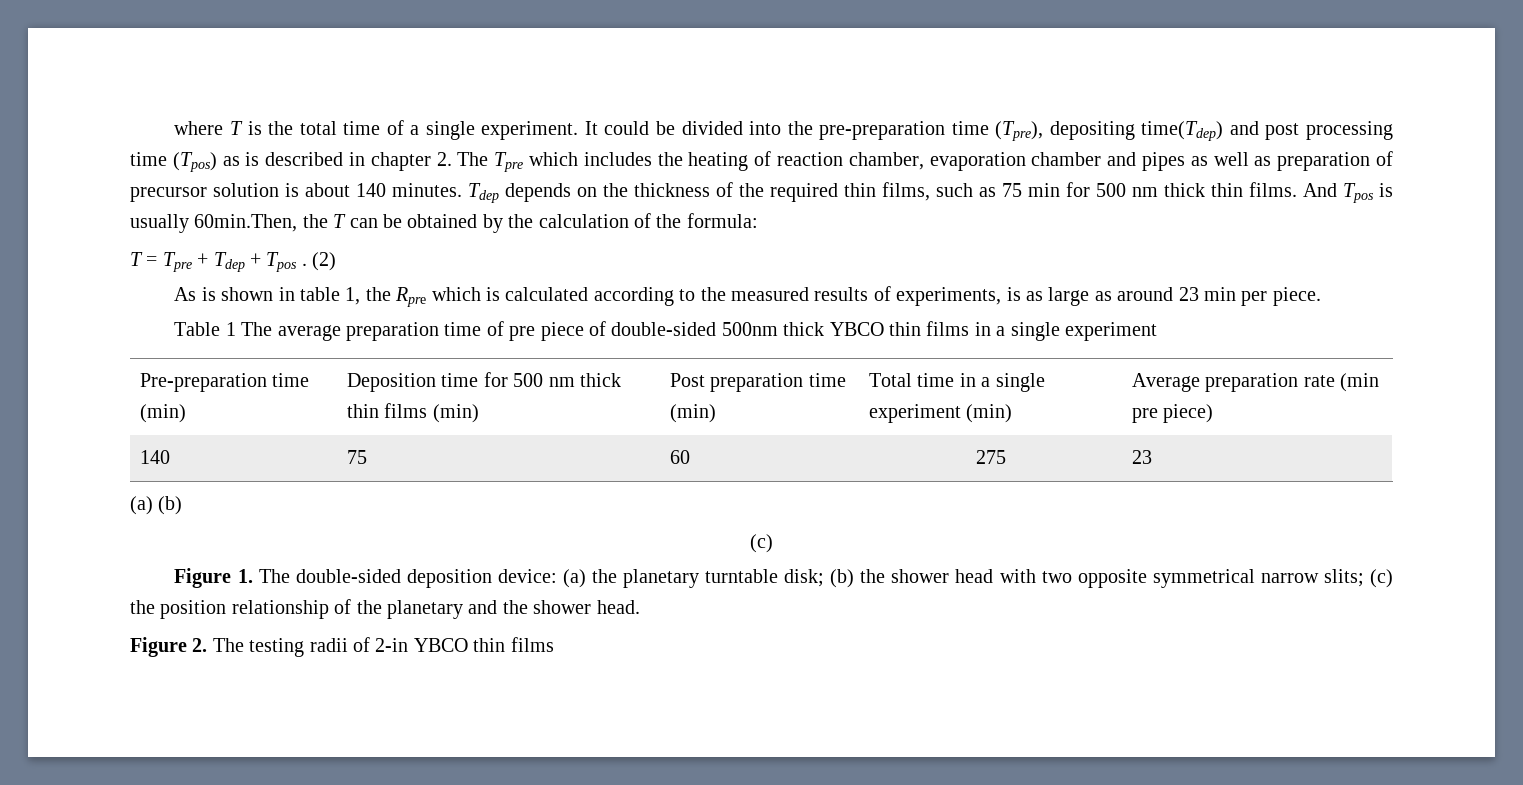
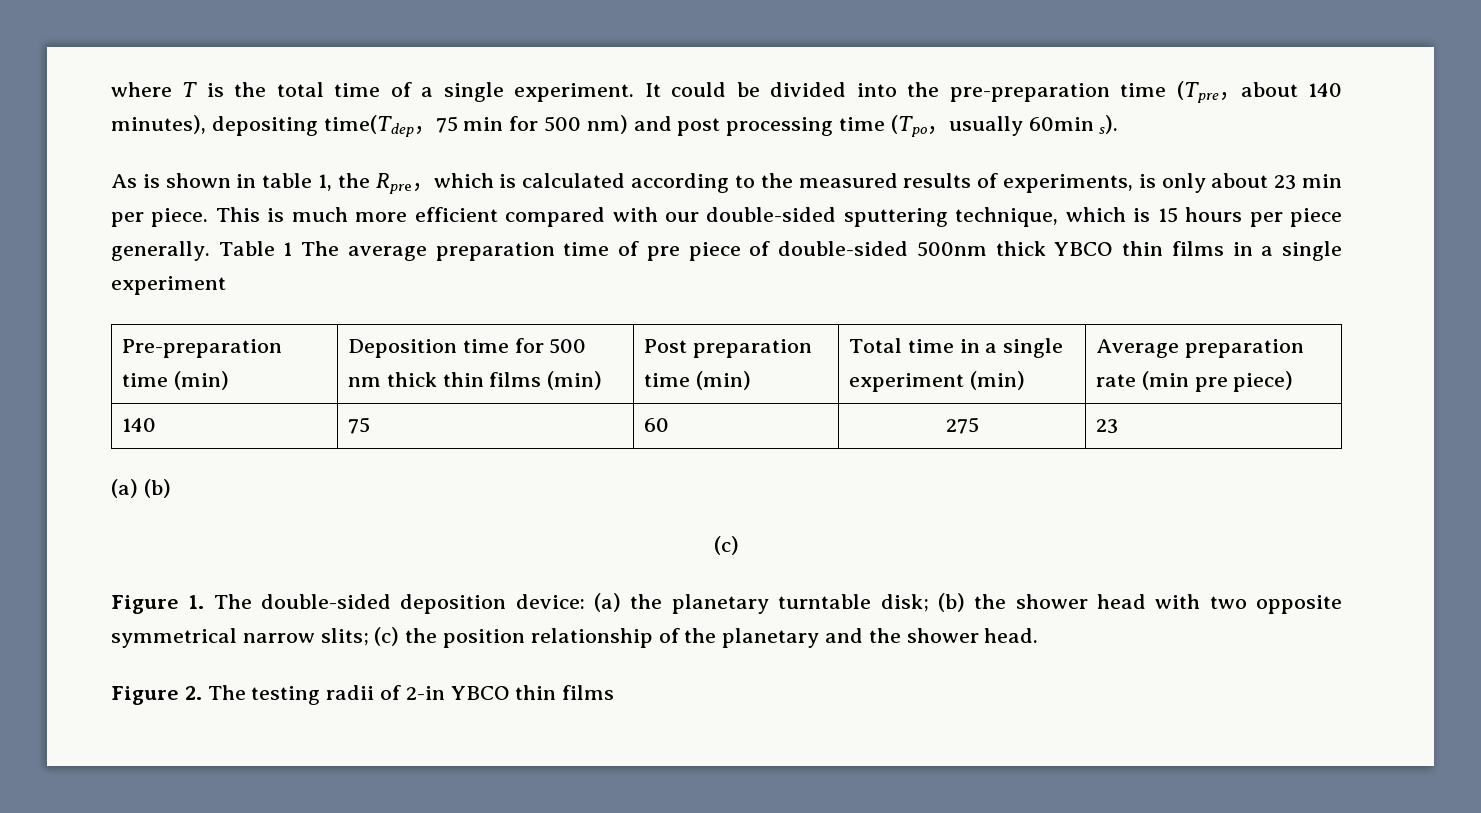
- It could be divided into the pre-preparation time (Tpre), depositing time(Tdep) and post processing time (Tpos) as is described in chapter 2. The Tpre which includes the heating of reaction chamber, evaporation chamber and pipes as well as preparation of precursor solution is about 140 minutes. Tdep depends on the thickness of the required thin films, such as 75 min for 500 nm thick thin films. And Tpos is usually 60min.Then, the T can be obtained by the calculation of the formula:
- T = Tpre + Tdep + Tpos . (2)
+ It could be divided into the pre-preparation time (Tpre，about 140 minutes), depositing time(Tdep，75 min for 500 nm) and post processing time (Tpo，usually 60min s).
- As is shown in table 1, the Rpre which is calculated according to the measured results of experiments, is as large as around 23 min per piece.
- Table 1 The average preparation time of pre piece of double-sided 500nm thick YBCO thin films in a single experiment
+ As is shown in table 1, the Rpre，which is calculated according to the measured results of experiments, is only about 23 min per piece. This is much more efficient compared with our double-sided sputtering technique, which is 15 hours per piece generally. Table 1 The average preparation time of pre piece of double-sided 500nm thick YBCO thin films in a single experiment

